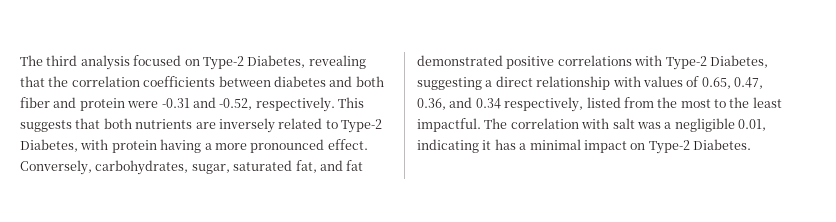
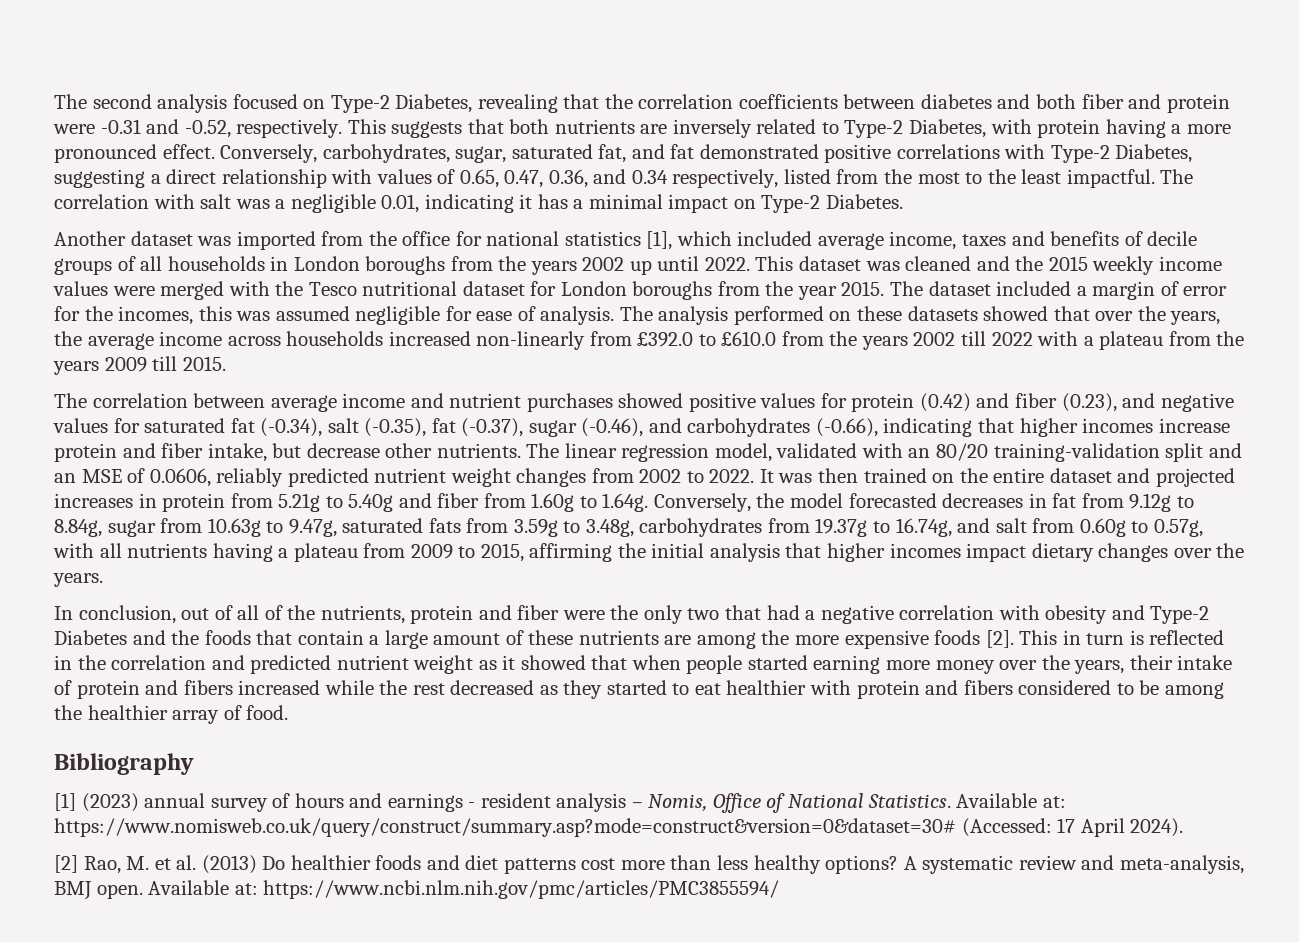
- The third analysis focused on Type-2 Diabetes, revealing that the correlation coefficients between diabetes and both fiber and protein were -0.31 and -0.52, respectively.
+ The second analysis focused on Type-2 Diabetes, revealing that the correlation coefficients between diabetes and both fiber and protein were -0.31 and -0.52, respectively.
+ Another dataset was imported from the office for national statistics [1], which included average income, taxes and benefits of decile groups of all households in London boroughs from the years 2002 up until 2022. This dataset was cleaned and the 2015 weekly income values were merged with the Tesco nutritional dataset for London boroughs from the year 2015. The dataset included a margin of error for the incomes, this was assumed negligible for ease of analysis. The analysis performed on these datasets showed that over the years, the average income across households increased non-linearly from £392.0 to £610.0 from the years 2002 till 2022 with a plateau from the years 2009 till 2015.
+ The correlation between average income and nutrient purchases showed positive values for protein (0.42) and fiber (0.23), and negative values for saturated fat (-0.34), salt (-0.35), fat (-0.37), sugar (-0.46), and carbohydrates (-0.66), indicating that higher incomes increase protein and fiber intake, but decrease other nutrients. The linear regression model, validated with an 80/20 training-validation split and an MSE of 0.0606, reliably predicted nutrient weight changes from 2002 to 2022. It was then trained on the entire dataset and projected increases in protein from 5.21g to 5.40g and fiber from 1.60g to 1.64g. Conversely, the model forecasted decreases in fat from 9.12g to 8.84g, sugar from 10.63g to 9.47g, saturated fats from 3.59g to 3.48g, carbohydrates from 19.37g to 16.74g, and salt from 0.60g to 0.57g, with all nutrients having a plateau from 2009 to 2015, affirming the initial analysis that higher incomes impact dietary changes over the years.
+ In conclusion, out of all of the nutrients, protein and fiber were the only two that had a negative correlation with obesity and Type-2 Diabetes and the foods that contain a large amount of these nutrients are among the more expensive foods [2]. This in turn is reflected in the correlation and predicted nutrient weight as it showed that when people started earning more money over the years, their intake of protein and fibers increased while the rest decreased as they started to eat healthier with protein and fibers considered to be among the healthier array of food.
+ Bibliography
+ [1] (2023) annual survey of hours and earnings - resident analysis – Nomis, Office of National Statistics. Available at: https://www.nomisweb.co.uk/query/construct/summary.asp?mode=construct&version=0&dataset=30# (Accessed: 17 April 2024).
+ [2] Rao, M. et al. (2013) Do healthier foods and diet patterns cost more than less healthy options? A systematic review and meta-analysis, BMJ open. Available at: https://www.ncbi.nlm.nih.gov/pmc/articles/PMC3855594/

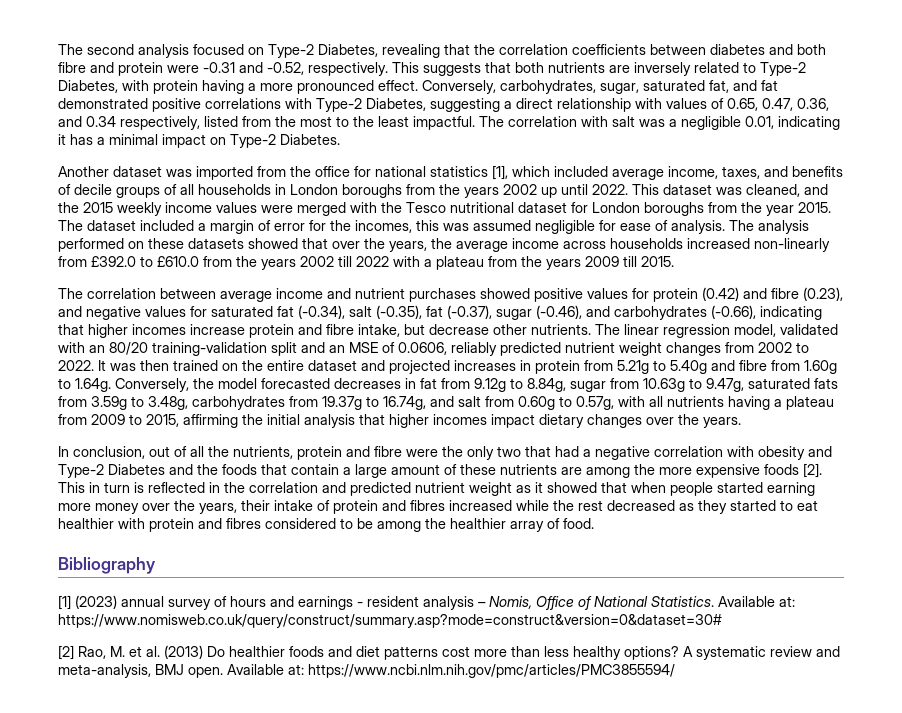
- The second analysis focused on Type-2 Diabetes, revealing that the correlation coefficients between diabetes and both fiber and protein were -0.31 and -0.52, respectively.
+ The second analysis focused on Type-2 Diabetes, revealing that the correlation coefficients between diabetes and both fibre and protein were -0.31 and -0.52, respectively.
- Another dataset was imported from the office for national statistics [1], which included average income, taxes and benefits of decile groups of all households in London boroughs from the years 2002 up until 2022.
+ Another dataset was imported from the office for national statistics [1], which included average income, taxes, and benefits of decile groups of all households in London boroughs from the years 2002 up until 2022.
- This dataset was cleaned and the 2015 weekly income values were merged with the Tesco nutritional dataset for London boroughs from the year 2015.
+ This dataset was cleaned, and the 2015 weekly income values were merged with the Tesco nutritional dataset for London boroughs from the year 2015.
- The correlation between average income and nutrient purchases showed positive values for protein (0.42) and fiber (0.23), and negative values for saturated fat (-0.34), salt (-0.35), fat (-0.37), sugar (-0.46), and carbohydrates (-0.66), indicating that higher incomes increase protein and fiber intake, but decrease other nutrients.
+ The correlation between average income and nutrient purchases showed positive values for protein (0.42) and fibre (0.23), and negative values for saturated fat (-0.34), salt (-0.35), fat (-0.37), sugar (-0.46), and carbohydrates (-0.66), indicating that higher incomes increase protein and fibre intake, but decrease other nutrients.
- It was then trained on the entire dataset and projected increases in protein from 5.21g to 5.40g and fiber from 1.60g to 1.64g. Conversely, the model forecasted decreases in fat from 9.12g to 8.84g, sugar from 10.63g to 9.47g, saturated fats from 3.59g to 3.48g, carbohydrates from 19.37g to 16.74g, and salt from 0.60g to 0.57g, with all nutrients having a plateau from 2009 to 2015, affirming the initial analysis that higher incomes impact dietary changes over the years.
+ It was then trained on the entire dataset and projected increases in protein from 5.21g to 5.40g and fibre from 1.60g to 1.64g. Conversely, the model forecasted decreases in fat from 9.12g to 8.84g, sugar from 10.63g to 9.47g, saturated fats from 3.59g to 3.48g, carbohydrates from 19.37g to 16.74g, and salt from 0.60g to 0.57g, with all nutrients having a plateau from 2009 to 2015, affirming the initial analysis that higher incomes impact dietary changes over the years.
- In conclusion, out of all of the nutrients, protein and fiber were the only two that had a negative correlation with obesity and Type-2 Diabetes and the foods that contain a large amount of these nutrients are among the more expensive foods [2].
+ In conclusion, out of all the nutrients, protein and fibre were the only two that had a negative correlation with obesity and Type-2 Diabetes and the foods that contain a large amount of these nutrients are among the more expensive foods [2].
- This in turn is reflected in the correlation and predicted nutrient weight as it showed that when people started earning more money over the years, their intake of protein and fibers increased while the rest decreased as they started to eat healthier with protein and fibers considered to be among the healthier array of food.
+ This in turn is reflected in the correlation and predicted nutrient weight as it showed that when people started earning more money over the years, their intake of protein and fibres increased while the rest decreased as they started to eat healthier with protein and fibres considered to be among the healthier array of food.
- Available at: https://www.nomisweb.co.uk/query/construct/summary.asp?mode=construct&version=0&dataset=30# (Accessed: 17 April 2024).
+ Available at: https://www.nomisweb.co.uk/query/construct/summary.asp?mode=construct&version=0&dataset=30#

